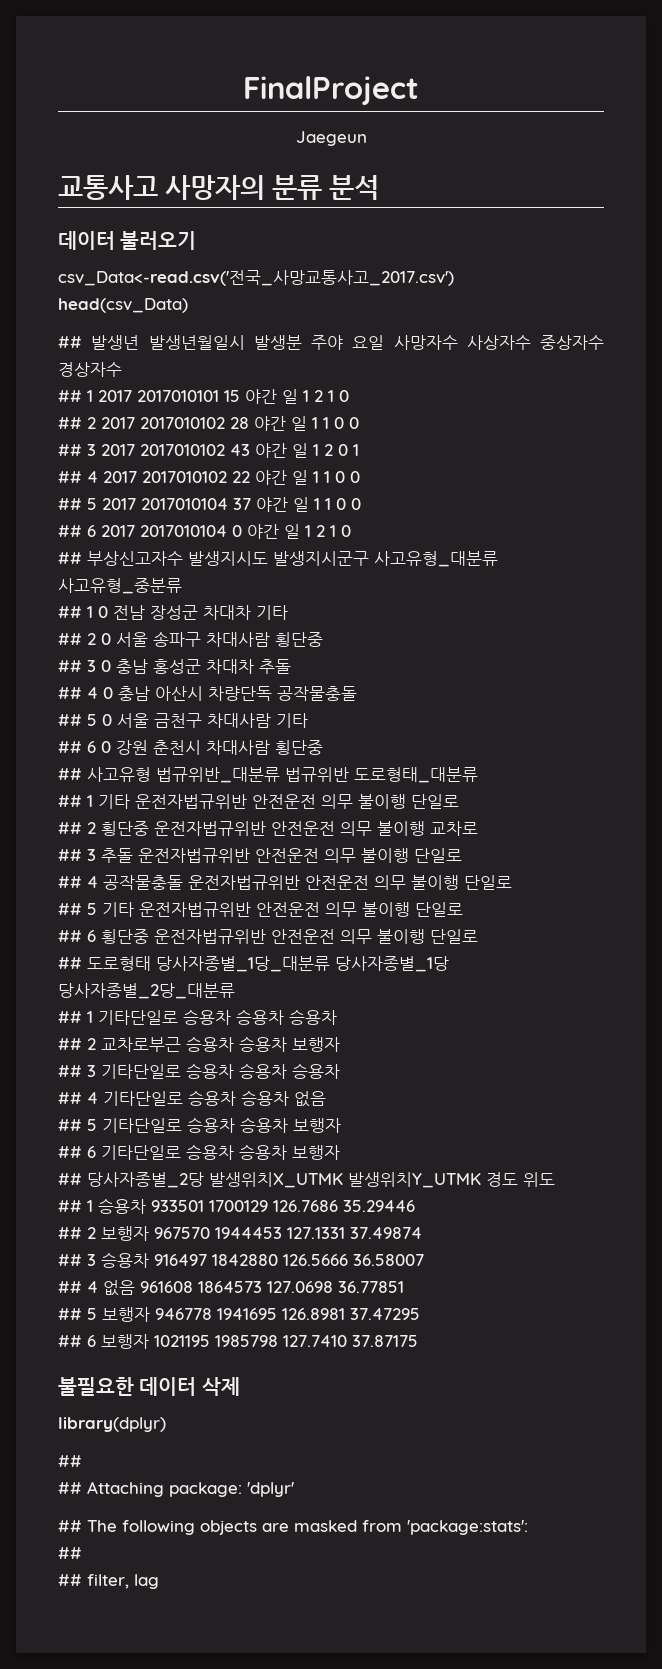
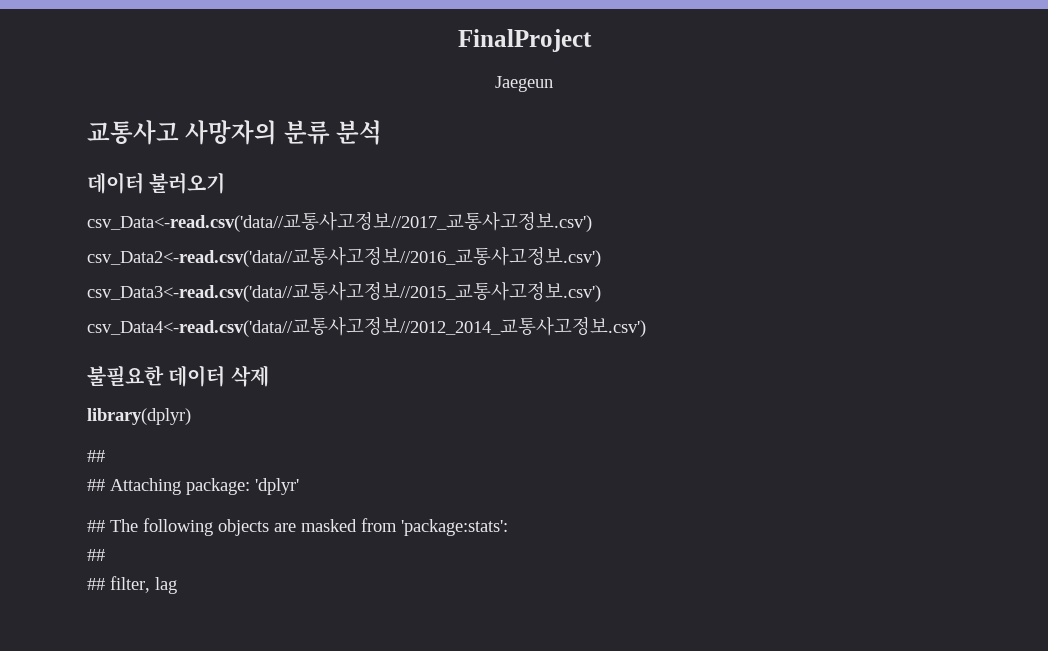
- csv_Data<-read.csv('전국_사망교통사고_2017.csv')
- head(csv_Data)
- ## 발생년 발생년월일시 발생분 주야 요일 사망자수 사상자수 중상자수 경상자수
- ## 1 2017 2017010101 15 야간 일 1 2 1 0
- ## 2 2017 2017010102 28 야간 일 1 1 0 0
- ## 3 2017 2017010102 43 야간 일 1 2 0 1
- ## 4 2017 2017010102 22 야간 일 1 1 0 0
- ## 5 2017 2017010104 37 야간 일 1 1 0 0
- ## 6 2017 2017010104 0 야간 일 1 2 1 0
- ## 부상신고자수 발생지시도 발생지시군구 사고유형_대분류 사고유형_중분류
- ## 1 0 전남 장성군 차대차 기타
- ## 2 0 서울 송파구 차대사람 횡단중
- ## 3 0 충남 홍성군 차대차 추돌
- ## 4 0 충남 아산시 차량단독 공작물충돌
- ## 5 0 서울 금천구 차대사람 기타
- ## 6 0 강원 춘천시 차대사람 횡단중
- ## 사고유형 법규위반_대분류 법규위반 도로형태_대분류
- ## 1 기타 운전자법규위반 안전운전 의무 불이행 단일로
- ## 2 횡단중 운전자법규위반 안전운전 의무 불이행 교차로
- ## 3 추돌 운전자법규위반 안전운전 의무 불이행 단일로
- ## 4 공작물충돌 운전자법규위반 안전운전 의무 불이행 단일로
- ## 5 기타 운전자법규위반 안전운전 의무 불이행 단일로
- ## 6 횡단중 운전자법규위반 안전운전 의무 불이행 단일로
- ## 도로형태 당사자종별_1당_대분류 당사자종별_1당 당사자종별_2당_대분류
- ## 1 기타단일로 승용차 승용차 승용차
- ## 2 교차로부근 승용차 승용차 보행자
- ## 3 기타단일로 승용차 승용차 승용차
- ## 4 기타단일로 승용차 승용차 없음
- ## 5 기타단일로 승용차 승용차 보행자
- ## 6 기타단일로 승용차 승용차 보행자
- ## 당사자종별_2당 발생위치X_UTMK 발생위치Y_UTMK 경도 위도
- ## 1 승용차 933501 1700129 126.7686 35.29446
- ## 2 보행자 967570 1944453 127.1331 37.49874
- ## 3 승용차 916497 1842880 126.5666 36.58007
- ## 4 없음 961608 1864573 127.0698 36.77851
- ## 5 보행자 946778 1941695 126.8981 37.47295
- ## 6 보행자 1021195 1985798 127.7410 37.87175
+ csv_Data<-read.csv('data//교통사고정보//2017_교통사고정보.csv')
+ csv_Data2<-read.csv('data//교통사고정보//2016_교통사고정보.csv')
+ csv_Data3<-read.csv('data//교통사고정보//2015_교통사고정보.csv')
+ csv_Data4<-read.csv('data//교통사고정보//2012_2014_교통사고정보.csv')

